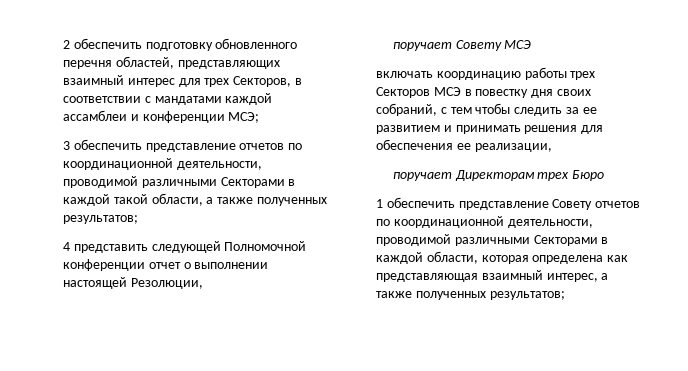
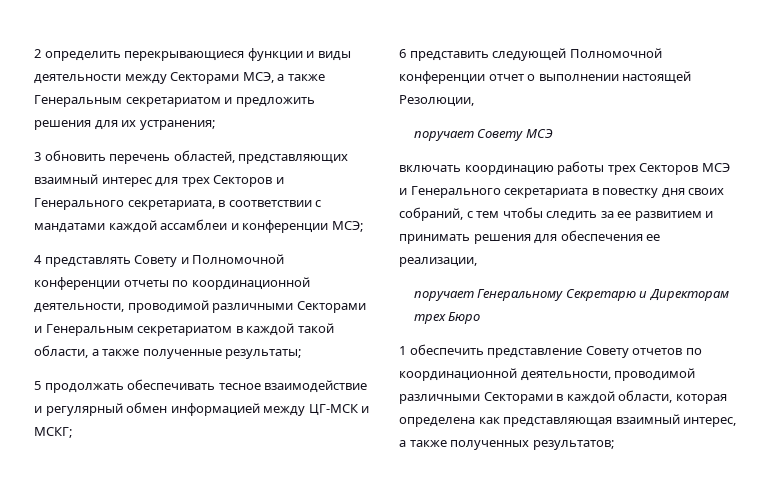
- 2 обеспечить подготовку обновленного перечня областей, представляющих взаимный интерес для трех Секторов, в соответствии с мандатами каждой ассамблеи и конференции МСЭ;
+ 2 определить перекрывающиеся функции и виды деятельности между Секторами МСЭ, а также Генеральным секретариатом и предложить решения для их устранения;
+ 3 обновить перечень областей, представляющих взаимный интерес для трех Секторов и Генерального секретариата, в соответствии с мандатами каждой ассамблеи и конференции МСЭ;
- 3 обеспечить представление отчетов по координационной деятельности, проводимой различными Секторами в каждой такой области, а также полученных результатов;
- 4 представить следующей Полномочной конференции отчет о выполнении настоящей Резолюции,
+ 4 представлять Совету и Полномочной конференции отчеты по координационной деятельности, проводимой различными Секторами и Генеральным секретариатом в каждой такой области, а также полученные результаты;
+ 5 продолжать обеспечивать тесное взаимодействие и регулярный обмен информацией между ЦГ-МСК и МСКГ;
+ 6 представить следующей Полномочной конференции отчет о выполнении настоящей Резолюции,
- включать координацию работы трех Секторов МСЭ в повестку дня своих собраний, с тем чтобы следить за ее развитием и принимать решения для обеспечения ее реализации,
+ включать координацию работы трех Секторов МСЭ и Генерального секретариата в повестку дня своих собраний, с тем чтобы следить за ее развитием и принимать решения для обеспечения ее реализации,
- поручает Директорам трех Бюро
+ поручает Генеральному Секретарю и Директорам трех Бюро

